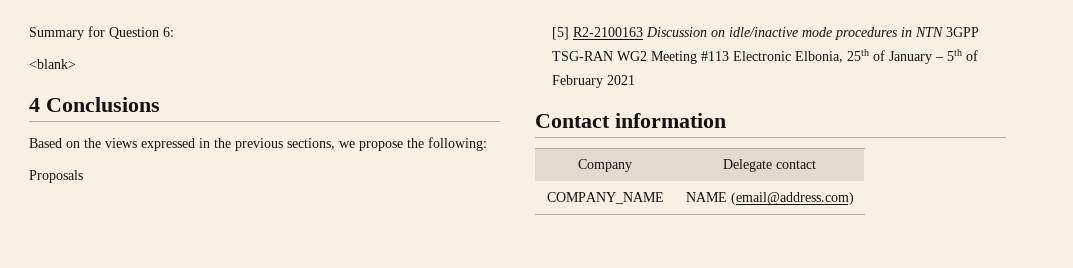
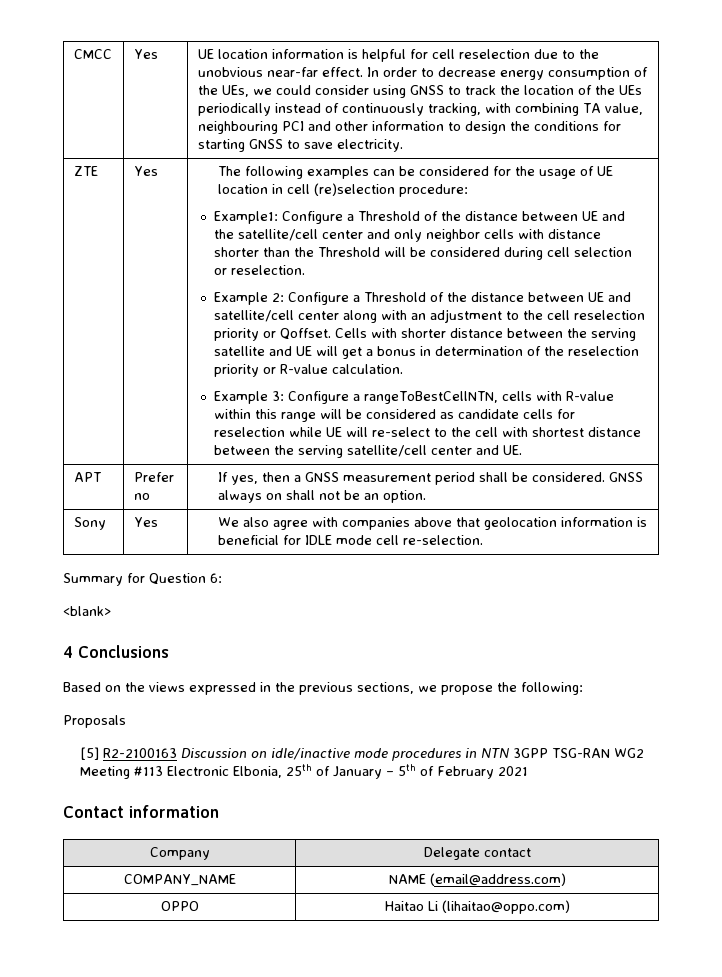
+ CMCC | Yes | UE location information is helpful for cell reselection due to the unobvious near-far effect. In order to decrease energy consumption of the UEs, we could consider using GNSS to track the location of the UEs periodically instead of continuously tracking, with combining TA value, neighbouring PCI and other information to design the conditions for starting GNSS to save electricity.
+ ZTE | Yes | The following examples can be considered for the usage of UE location in cell (re)selection procedure:
+ Example1: Configure a Threshold of the distance between UE and the satellite/cell center and only neighbor cells with distance shorter than the Threshold will be considered during cell selection or reselection.
+ Example 2: Configure a Threshold of the distance between UE and satellite/cell center along with an adjustment to the cell reselection priority or Qoffset. Cells with shorter distance between the serving satellite and UE will get a bonus in determination of the reselection priority or R-value calculation.
+ Example 3: Configure a rangeToBestCellNTN, cells with R-value within this range will be considered as candidate cells for reselection while UE will re-select to the cell with shortest distance between the serving satellite/cell center and UE.
+ APT | Prefer no | If yes, then a GNSS measurement period shall be considered. GNSS always on shall not be an option.
+ Sony | Yes | We also agree with companies above that geolocation information is beneficial for IDLE mode cell re-selection.
+ OPPO | Haitao Li (lihaitao@oppo.com)

